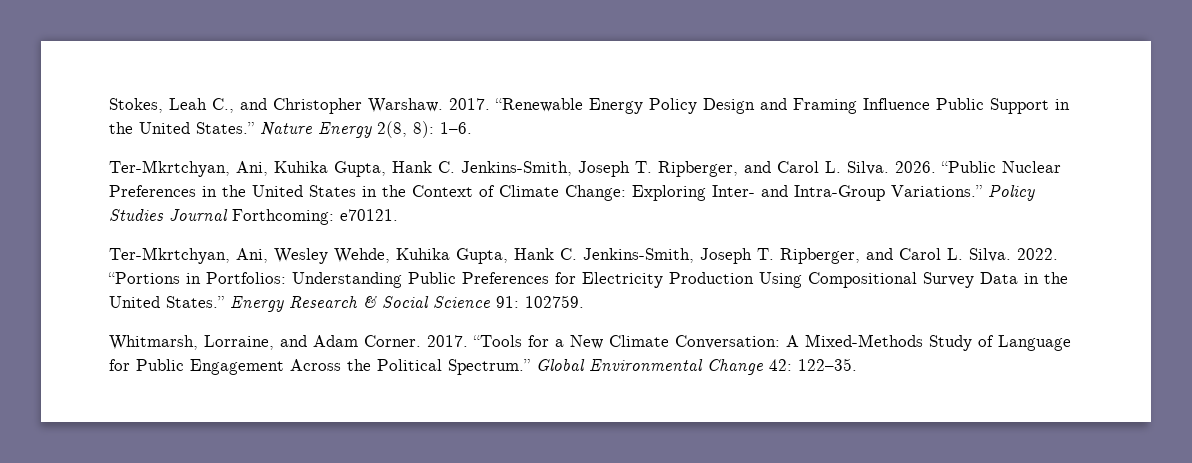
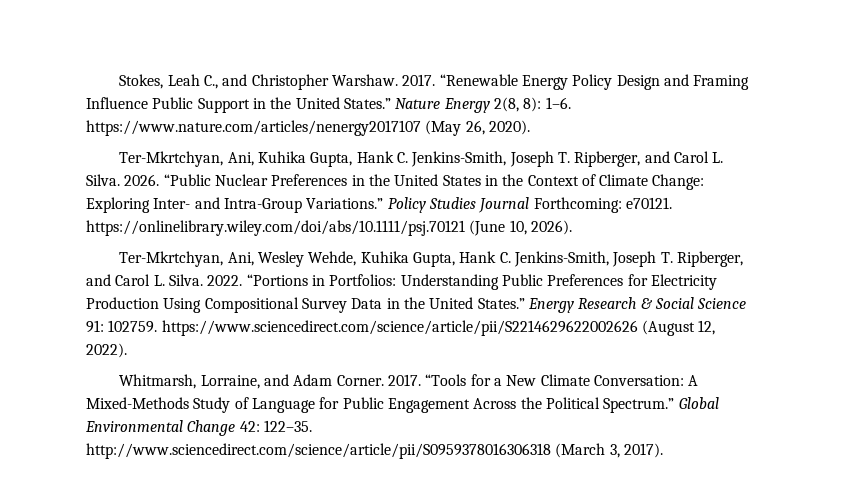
- Nature Energy 2(8, 8): 1–6.
+ Nature Energy 2(8, 8): 1–6. https://www.nature.com/articles/nenergy2017107 (May 26, 2020).
- Policy Studies Journal Forthcoming: e70121.
+ Policy Studies Journal Forthcoming: e70121. https://onlinelibrary.wiley.com/doi/abs/10.1111/psj.70121 (June 10, 2026).
- Energy Research & Social Science 91: 102759.
+ Energy Research & Social Science 91: 102759. https://www.sciencedirect.com/science/article/pii/S2214629622002626 (August 12, 2022).
- Global Environmental Change 42: 122–35.
+ Global Environmental Change 42: 122–35. http://www.sciencedirect.com/science/article/pii/S0959378016306318 (March 3, 2017).

